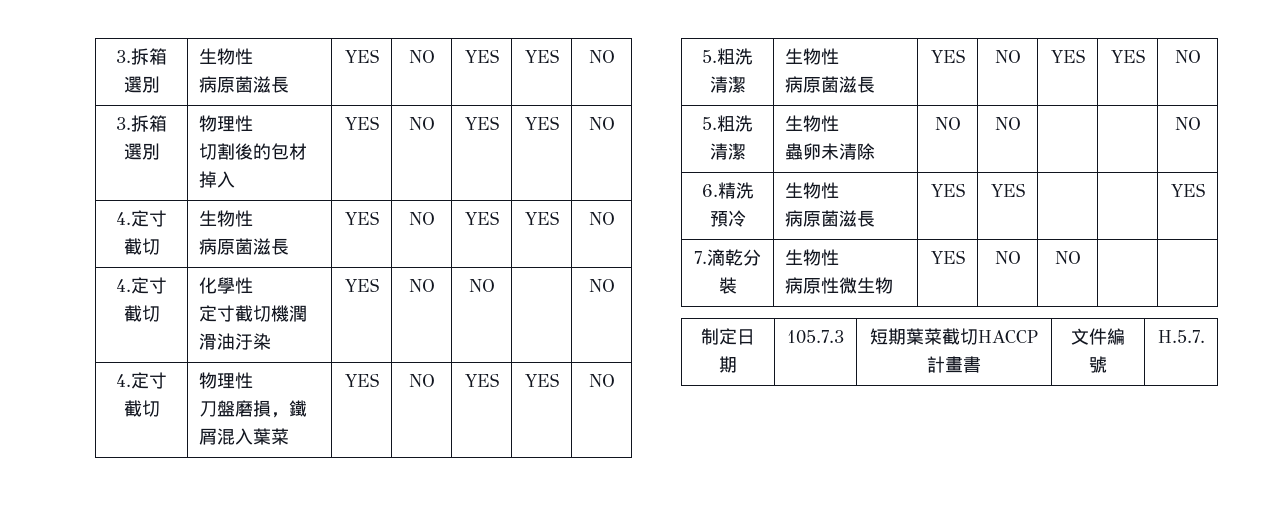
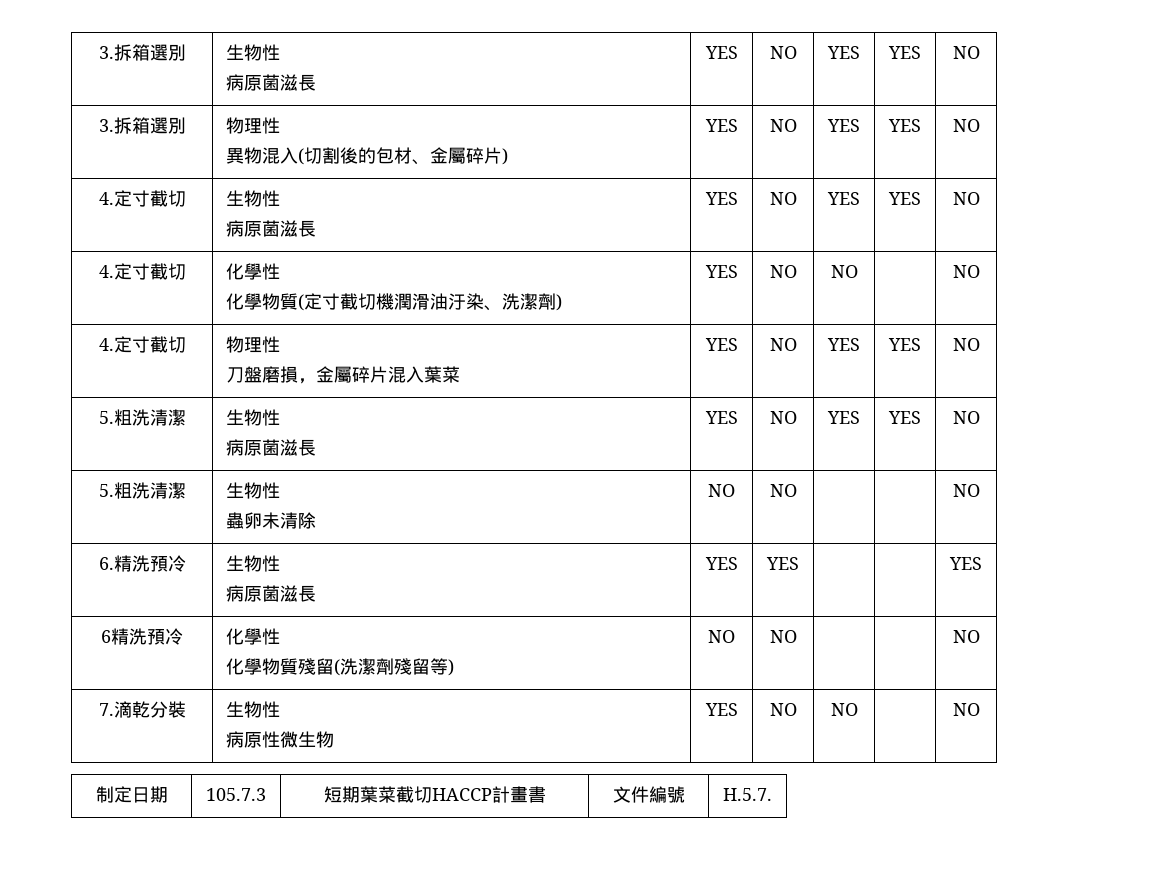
  3.拆箱選別 | 物理性
- 切割後的包材掉入 | YES | NO | YES | YES | NO
+ 異物混入(切割後的包材、金屬碎片) | YES | NO | YES | YES | NO
  4.定寸截切 | 化學性
- 定寸截切機潤滑油汙染 | YES | NO | NO | | NO
+ 化學物質(定寸截切機潤滑油汙染、洗潔劑) | YES | NO | NO | | NO
  4.定寸截切 | 物理性
- 刀盤磨損，鐵屑混入葉菜 | YES | NO | YES | YES | NO
+ 刀盤磨損，金屬碎片混入葉菜 | YES | NO | YES | YES | NO
+ 6精洗預冷 | 化學性
+ 化學物質殘留(洗潔劑殘留等) | NO | NO | | | NO
  7.滴乾分裝 | 生物性
- 病原性微生物 | YES | NO | NO | |
+ 病原性微生物 | YES | NO | NO | | NO

